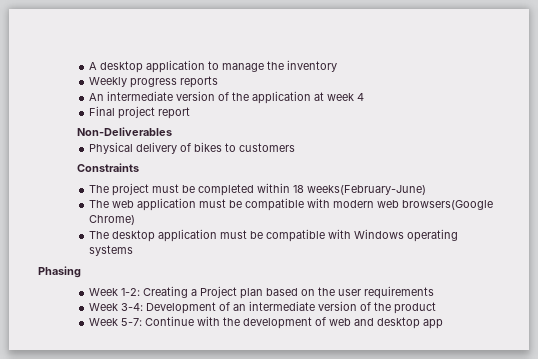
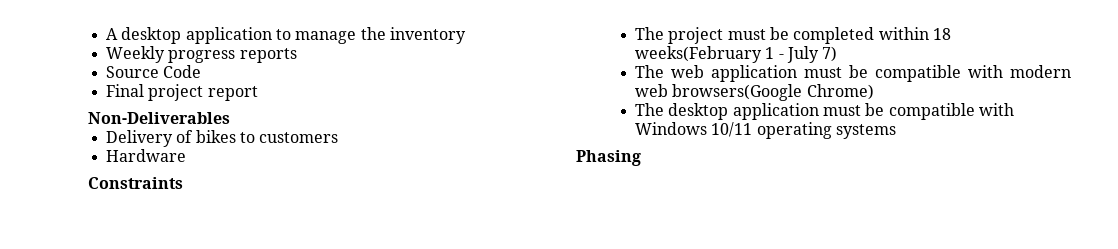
- An intermediate version of the application at week 4
+ Source Code
- Physical delivery of bikes to customers
+ Delivery of bikes to customers
+ Hardware
- The project must be completed within 18 weeks(February-June)
+ The project must be completed within 18 weeks(February 1 - July 7)
- The desktop application must be compatible with Windows operating systems
+ The desktop application must be compatible with Windows 10/11 operating systems
- Week 1-2: Creating a Project plan based on the user requirements
- Week 3-4: Development of an intermediate version of the product
- Week 5-7: Continue with the development of web and desktop app

